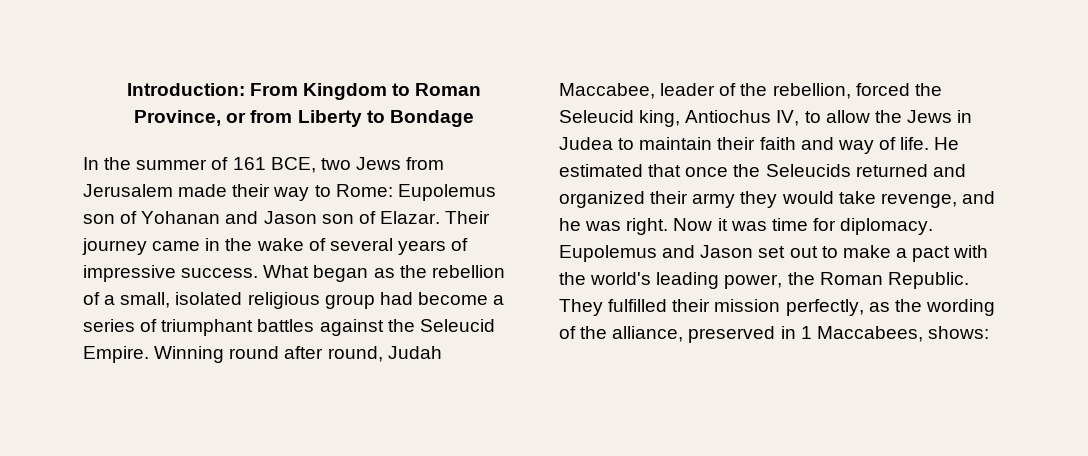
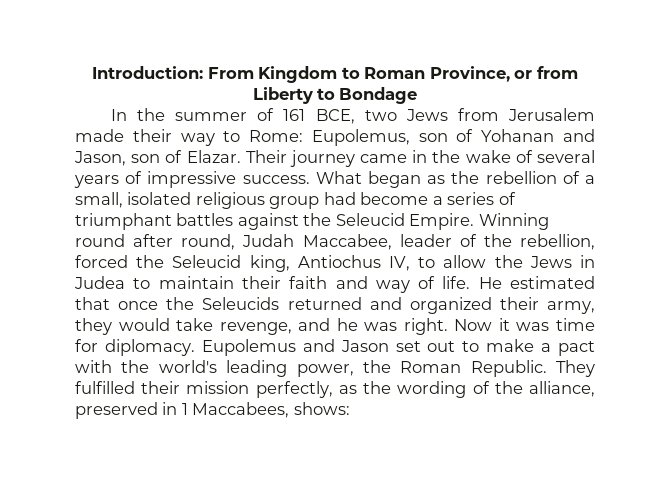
- In the summer of 161 BCE, two Jews from Jerusalem made their way to Rome: Eupolemus son of Yohanan and Jason son of Elazar.
+ In the summer of 161 BCE, two Jews from Jerusalem made their way to Rome: Eupolemus, son of Yohanan and Jason, son of Elazar.
- He estimated that once the Seleucids returned and organized their army they would take revenge, and he was right.
+ He estimated that once the Seleucids returned and organized their army, they would take revenge, and he was right.

